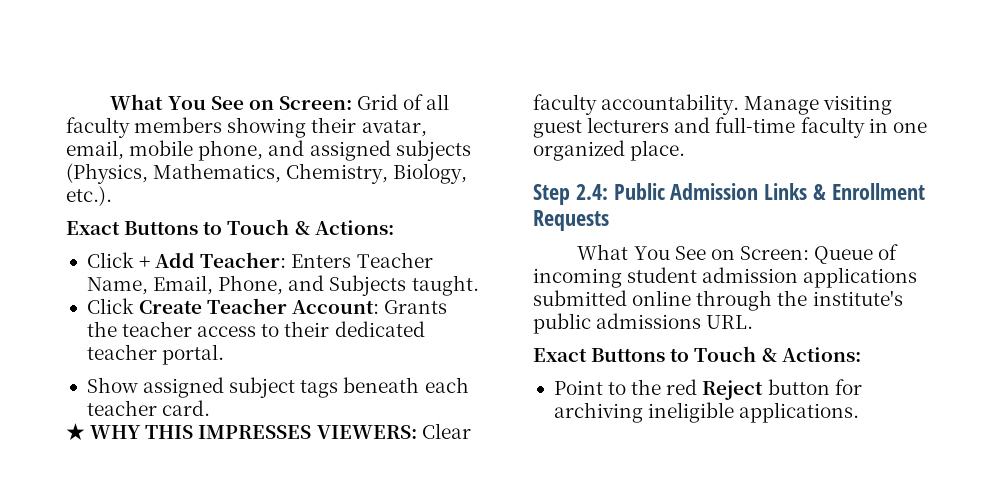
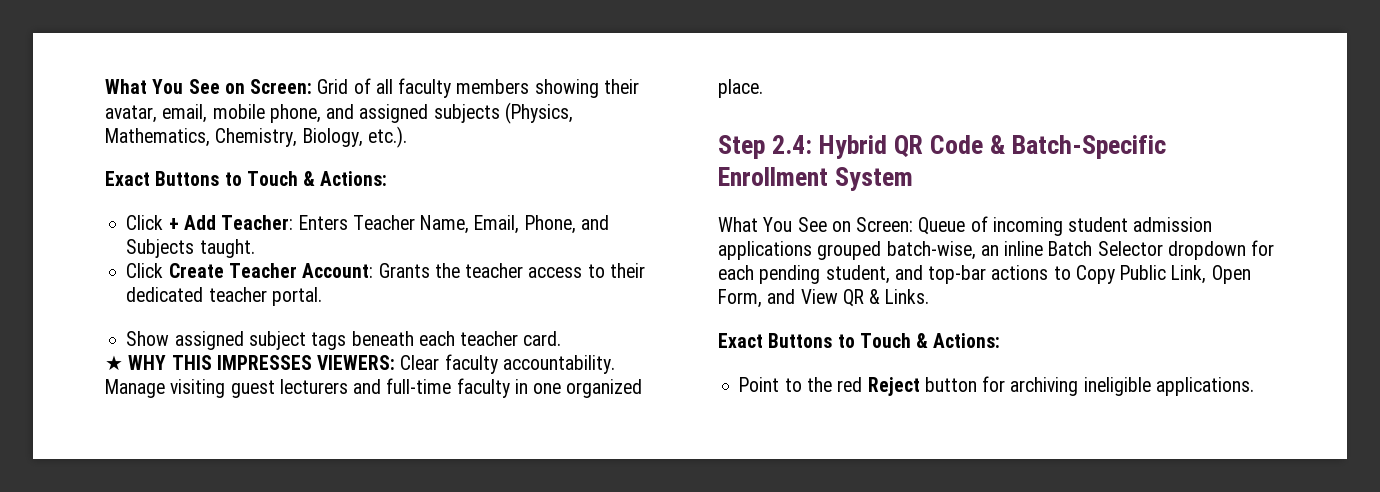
- Step 2.4: Public Admission Links & Enrollment Requests
+ Step 2.4: Hybrid QR Code & Batch-Specific Enrollment System
- What You See on Screen: Queue of incoming student admission applications submitted online through the institute's public admissions URL.
+ What You See on Screen: Queue of incoming student admission applications grouped batch-wise, an inline Batch Selector dropdown for each pending student, and top-bar actions to Copy Public Link, Open Form, and View QR & Links.

